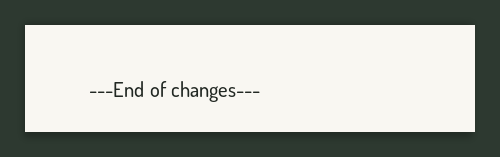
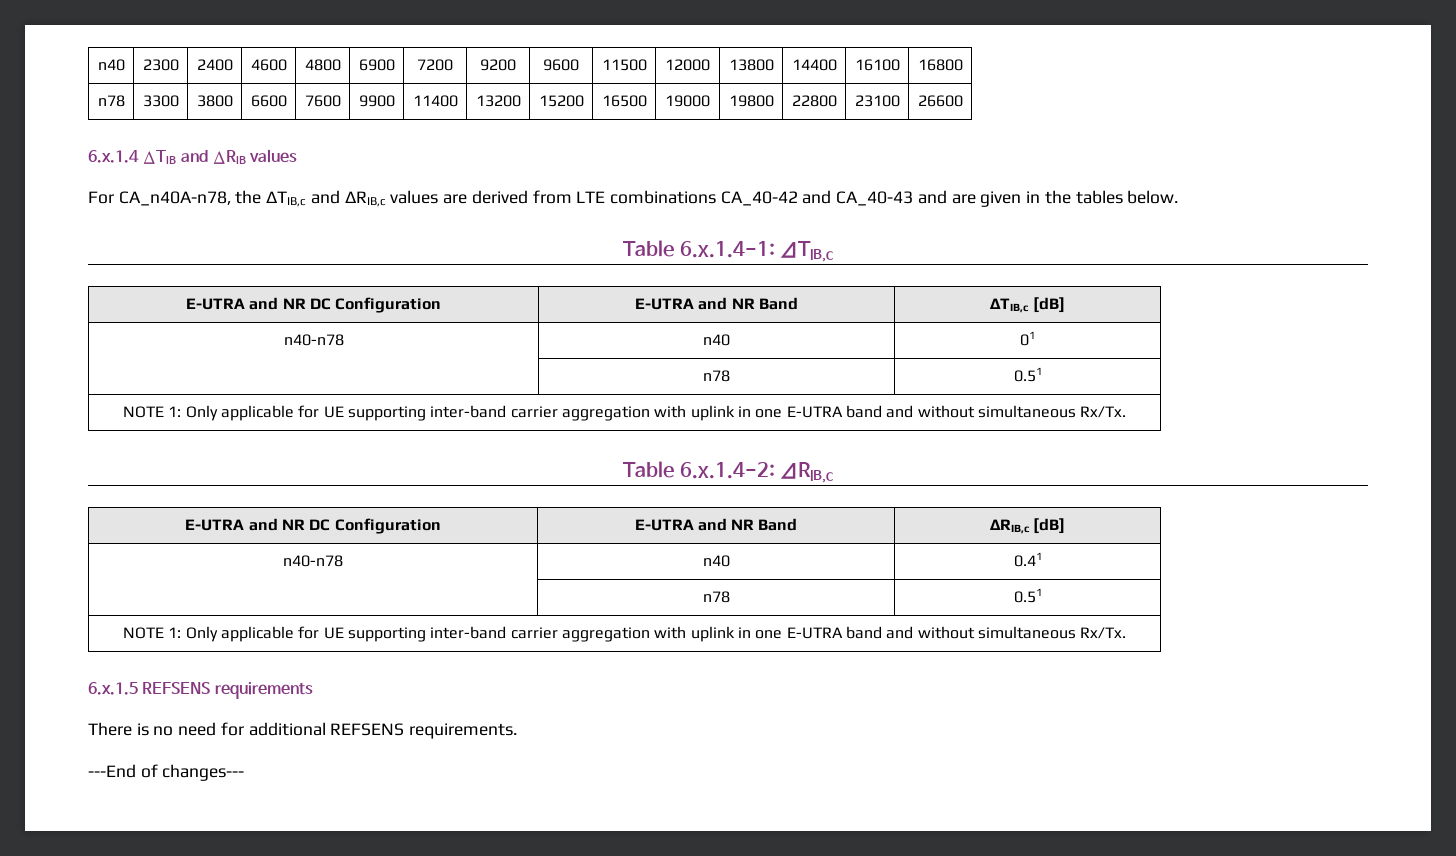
+ n40 | 2300 | 2400 | 4600 | 4800 | 6900 | 7200 | 9200 | 9600 | 11500 | 12000 | 13800 | 14400 | 16100 | 16800
+ n78 | 3300 | 3800 | 6600 | 7600 | 9900 | 11400 | 13200 | 15200 | 16500 | 19000 | 19800 | 22800 | 23100 | 26600
+ 6.x.1.4 ∆TIB and ∆RIB values
+ For CA_n40A-n78, the ΔTIB,c and ΔRIB,c values are derived from LTE combinations CA_40-42 and CA_40-43 and are given in the tables below.
+ Table 6.x.1.4-1: ΔTIB,c
+ E-UTRA and NR DC Configuration | E-UTRA and NR Band | ΔTIB,c [dB]
+ n40-n78 | n40 | 01
+ | n78 | 0.51
+ NOTE 1: Only applicable for UE supporting inter-band carrier aggregation with uplink in one E-UTRA band and without simultaneous Rx/Tx.
+ Table 6.x.1.4-2: ΔRIB,c
+ E-UTRA and NR DC Configuration | E-UTRA and NR Band | ΔRIB,c [dB]
+ n40-n78 | n40 | 0.41
+ | n78 | 0.51
+ NOTE 1: Only applicable for UE supporting inter-band carrier aggregation with uplink in one E-UTRA band and without simultaneous Rx/Tx.
+ 6.x.1.5 REFSENS requirements
+ There is no need for additional REFSENS requirements.

